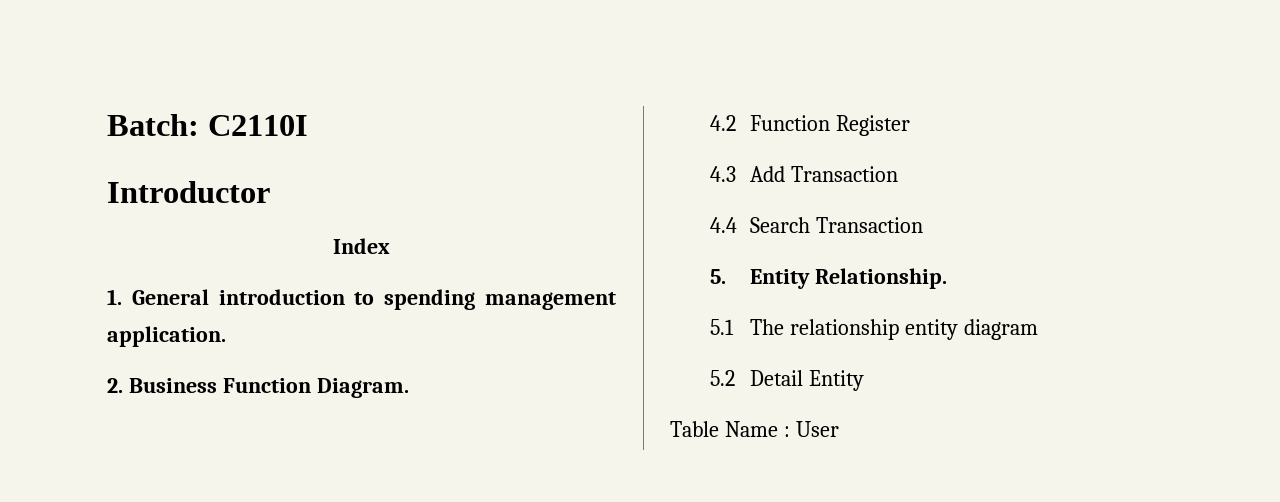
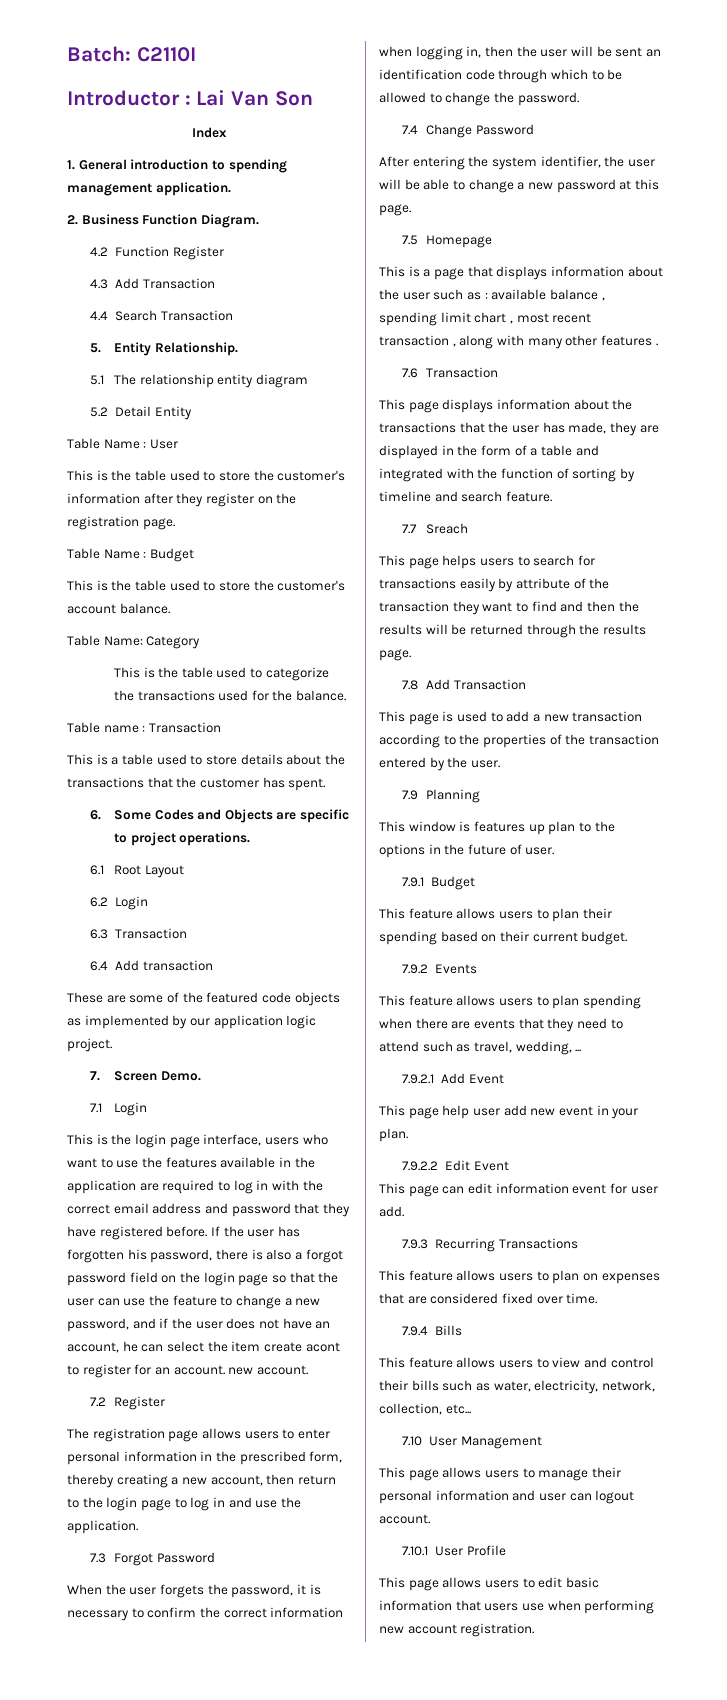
- Introductor
+ Introductor : Lai Van Son
+ This is the table used to store the customer's information after they register on the registration page.
+ Table Name : Budget
+ This is the table used to store the customer's account balance.
+ Table Name: Category
+ This is the table used to categorize the transactions used for the balance.
+ Table name : Transaction
+ This is a table used to store details about the transactions that the customer has spent.
+ 6. Some Codes and Objects are specific to project operations.
+ 6.1 Root Layout
+ 6.2 Login
+ 6.3 Transaction
+ 6.4 Add transaction
+ These are some of the featured code objects as implemented by our application logic project.
+ 7. Screen Demo.
+ 7.1 Login
+ This is the login page interface, users who want to use the features available in the application are required to log in with the correct email address and password that they have registered before. If the user has forgotten his password, there is also a forgot password field on the login page so that the user can use the feature to change a new password, and if the user does not have an account, he can select the item create acont to register for an account. new account.
+ 7.2 Register
+ The registration page allows users to enter personal information in the prescribed form, thereby creating a new account, then return to the login page to log in and use the application.
+ 7.3 Forgot Password
+ When the user forgets the password, it is necessary to confirm the correct information when logging in, then the user will be sent an identification code through which to be allowed to change the password.
+ 7.4 Change Password
+ After entering the system identifier, the user will be able to change a new password at this page.
+ 7.5 Homepage
+ This is a page that displays information about the user such as : available balance , spending limit chart , most recent transaction , along with many other features .
+ 7.6 Transaction
+ This page displays information about the transactions that the user has made, they are displayed in the form of a table and integrated with the function of sorting by timeline and search feature.
+ 7.7 Sreach
+ This page helps users to search for transactions easily by attribute of the transaction they want to find and then the results will be returned through the results page.
+ 7.8 Add Transaction
+ This page is used to add a new transaction according to the properties of the transaction entered by the user.
+ 7.9 Planning
+ This window is features up plan to the options in the future of user.
+ 7.9.1 Budget
+ This feature allows users to plan their spending based on their current budget.
+ 7.9.2 Events
+ This feature allows users to plan spending when there are events that they need to attend such as travel, wedding, ...
+ 7.9.2.1 Add Event
+ This page help user add new event in your plan.
+ 7.9.2.2 Edit Event
+ This page can edit information event for user add.
+ 7.9.3 Recurring Transactions
+ This feature allows users to plan on expenses that are considered fixed over time.
+ 7.9.4 Bills
+ This feature allows users to view and control their bills such as water, electricity, network, collection, etc...
+ 7.10 User Management
+ This page allows users to manage their personal information and user can logout account.
+ 7.10.1 User Profile
+ This page allows users to edit basic information that users use when performing new account registration.

